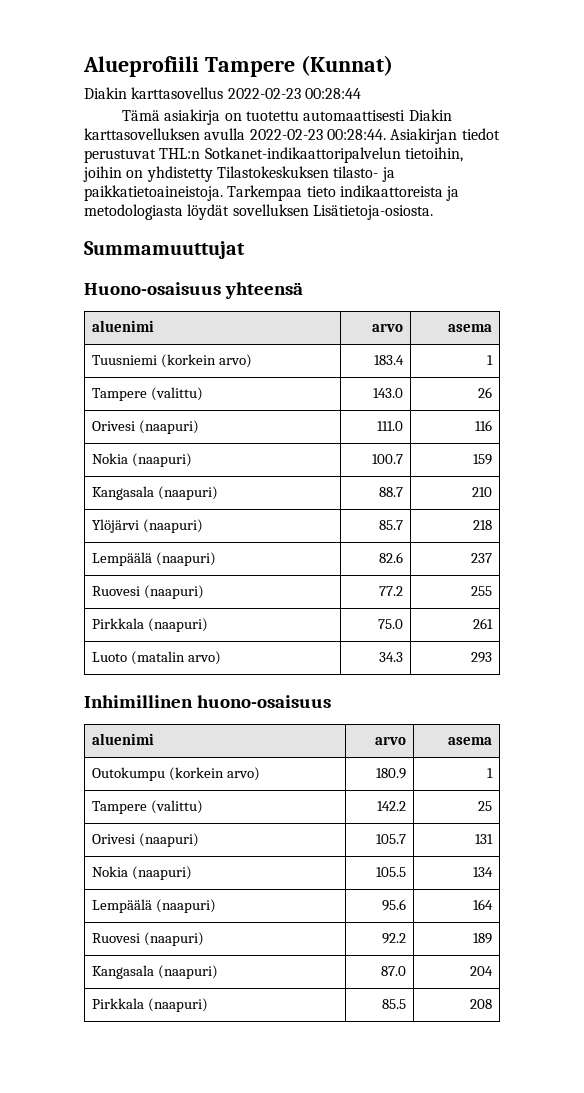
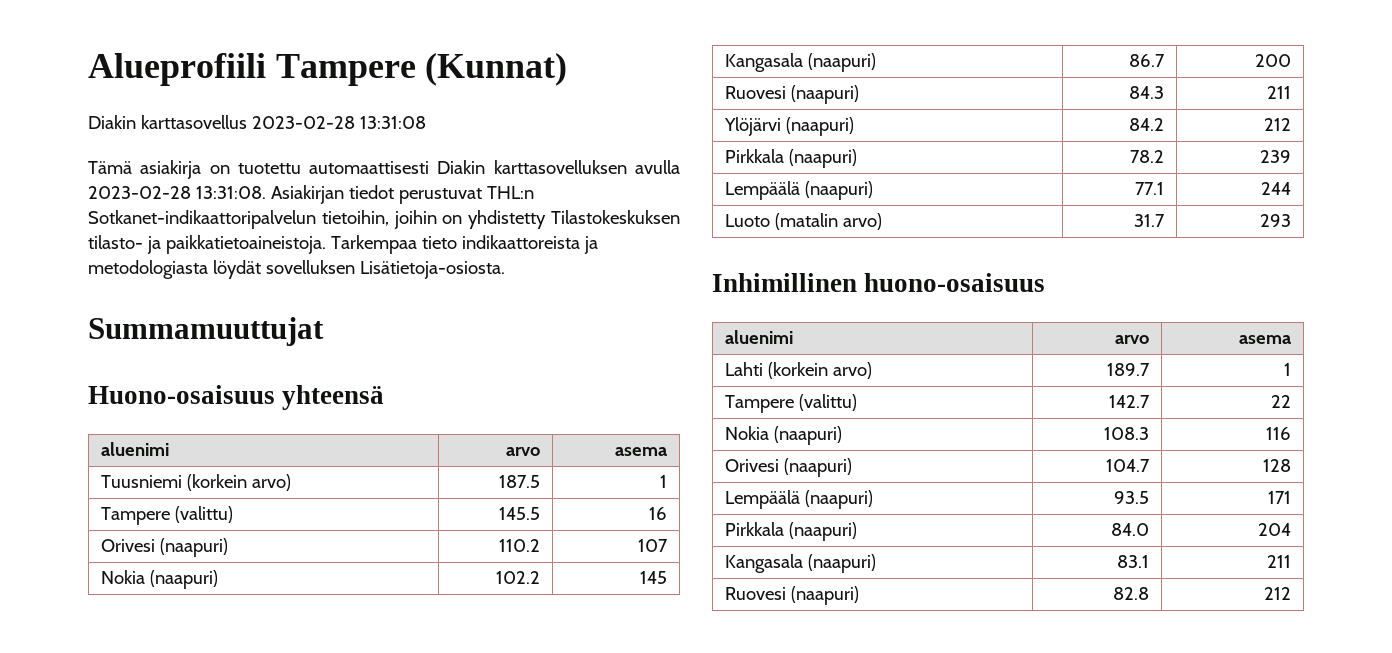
- Diakin karttasovellus 2022-02-23 00:28:44
+ Diakin karttasovellus 2023-02-28 13:31:08
- Tämä asiakirja on tuotettu automaattisesti Diakin karttasovelluksen avulla 2022-02-23 00:28:44.
+ Tämä asiakirja on tuotettu automaattisesti Diakin karttasovelluksen avulla 2023-02-28 13:31:08.
- Tuusniemi (korkein arvo) | 183.4 | 1
- Tampere (valittu) | 143.0 | 26
- Orivesi (naapuri) | 111.0 | 116
- Nokia (naapuri) | 100.7 | 159
- Kangasala (naapuri) | 88.7 | 210
- Ylöjärvi (naapuri) | 85.7 | 218
- Lempäälä (naapuri) | 82.6 | 237
- Ruovesi (naapuri) | 77.2 | 255
- Pirkkala (naapuri) | 75.0 | 261
+ Tuusniemi (korkein arvo) | 187.5 | 1
+ Tampere (valittu) | 145.5 | 16
+ Orivesi (naapuri) | 110.2 | 107
+ Nokia (naapuri) | 102.2 | 145
+ Kangasala (naapuri) | 86.7 | 200
+ Ruovesi (naapuri) | 84.3 | 211
+ Ylöjärvi (naapuri) | 84.2 | 212
+ Pirkkala (naapuri) | 78.2 | 239
+ Lempäälä (naapuri) | 77.1 | 244
- Luoto (matalin arvo) | 34.3 | 293
+ Luoto (matalin arvo) | 31.7 | 293
- Outokumpu (korkein arvo) | 180.9 | 1
- Tampere (valittu) | 142.2 | 25
- Orivesi (naapuri) | 105.7 | 131
- Nokia (naapuri) | 105.5 | 134
- Lempäälä (naapuri) | 95.6 | 164
- Ruovesi (naapuri) | 92.2 | 189
- Kangasala (naapuri) | 87.0 | 204
- Pirkkala (naapuri) | 85.5 | 208
+ Lahti (korkein arvo) | 189.7 | 1
+ Tampere (valittu) | 142.7 | 22
+ Nokia (naapuri) | 108.3 | 116
+ Orivesi (naapuri) | 104.7 | 128
+ Lempäälä (naapuri) | 93.5 | 171
+ Pirkkala (naapuri) | 84.0 | 204
+ Kangasala (naapuri) | 83.1 | 211
+ Ruovesi (naapuri) | 82.8 | 212

